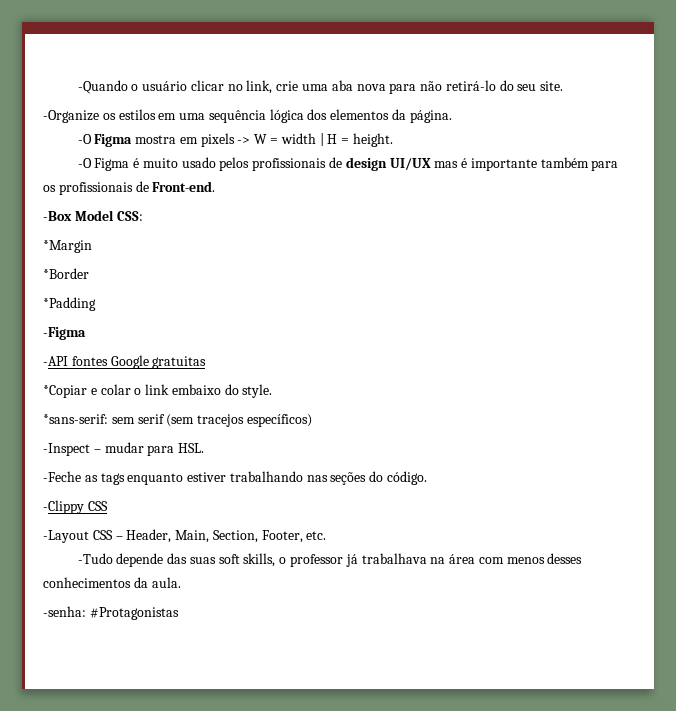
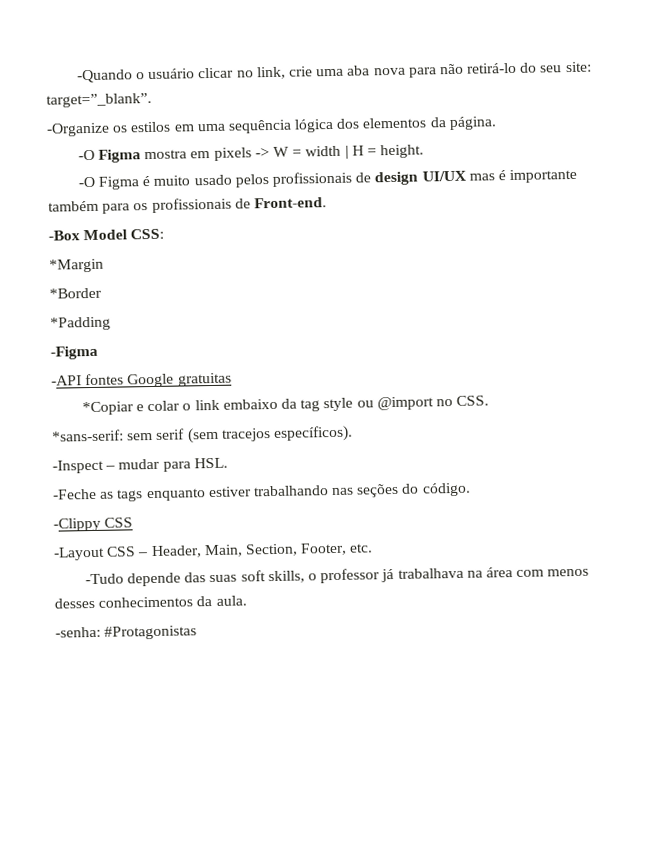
- -Quando o usuário clicar no link, crie uma aba nova para não retirá-lo do seu site.
+ -Quando o usuário clicar no link, crie uma aba nova para não retirá-lo do seu site: target=”_blank”.
- *Copiar e colar o link embaixo do style.
+ *Copiar e colar o link embaixo da tag style ou @import no CSS.
- *sans-serif: sem serif (sem tracejos específicos)
+ *sans-serif: sem serif (sem tracejos específicos).

